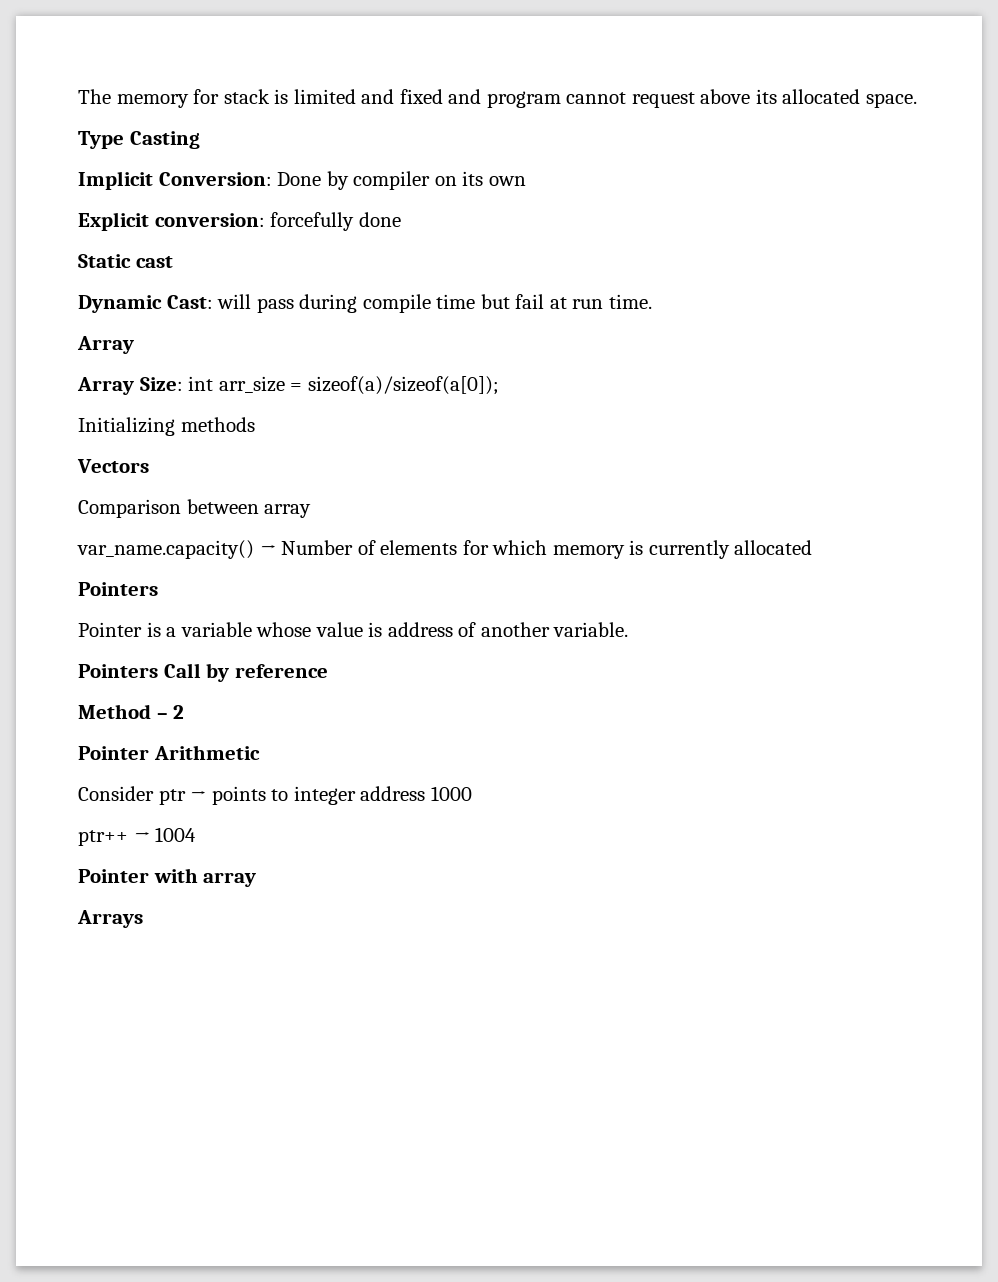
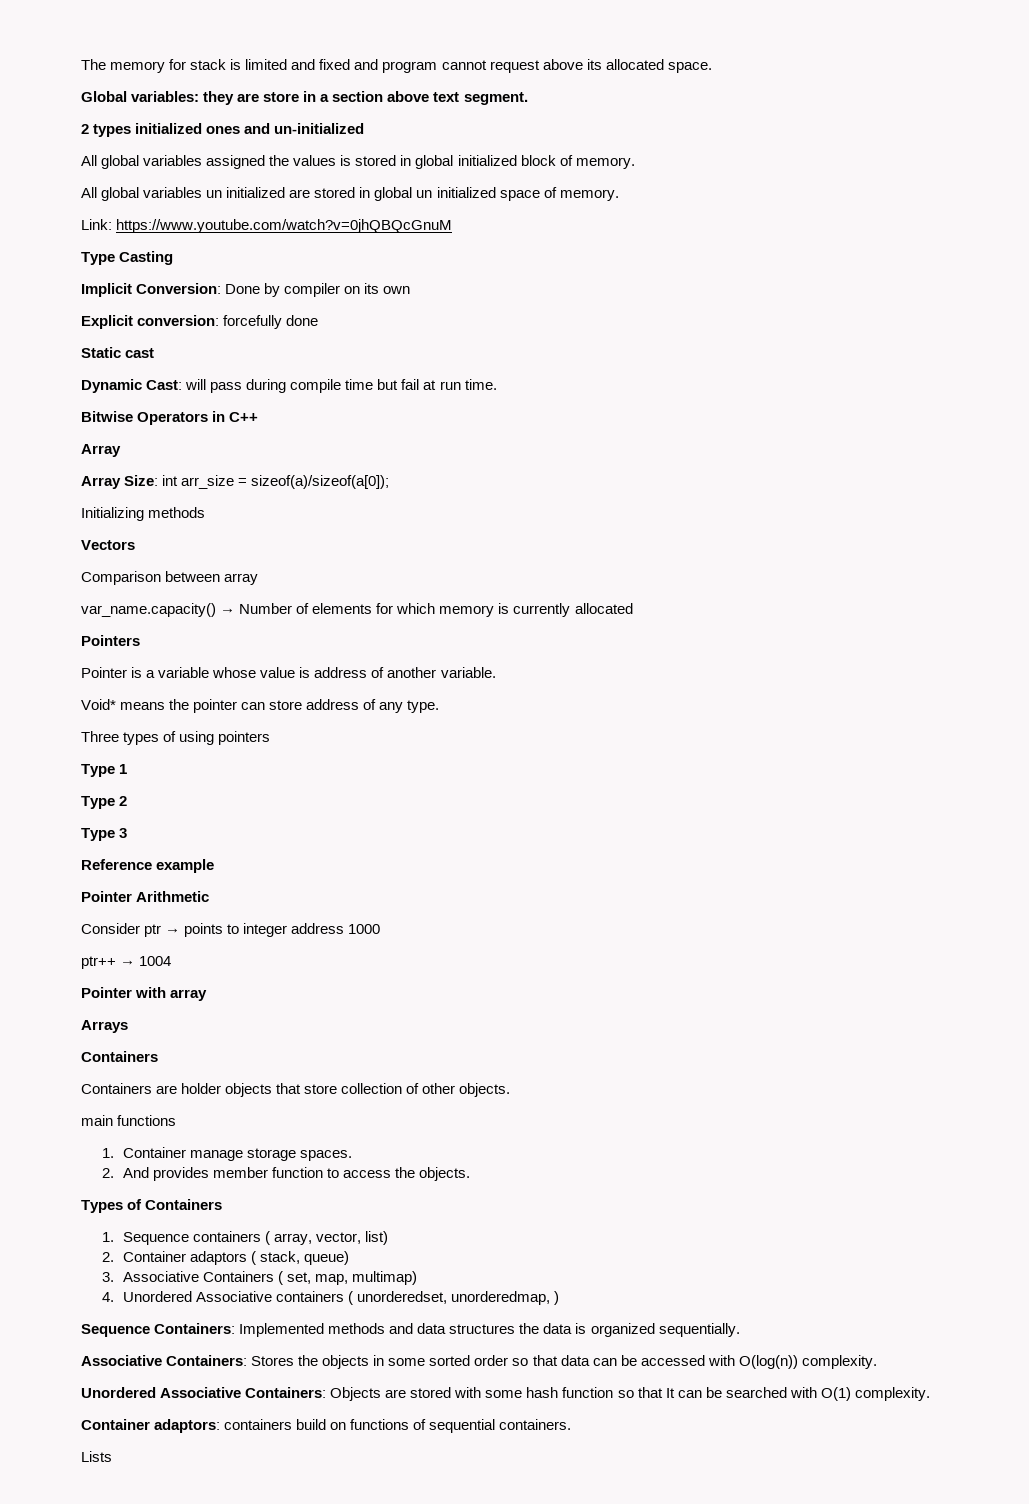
+ Global variables: they are store in a section above text segment.
+ 2 types initialized ones and un-initialized
+ All global variables assigned the values is stored in global initialized block of memory.
+ All global variables un initialized are stored in global un initialized space of memory.
+ Link: https://www.youtube.com/watch?v=0jhQBQcGnuM
+ Bitwise Operators in C++
- Pointers Call by reference
- Method – 2
+ Void* means the pointer can store address of any type.
+ Three types of using pointers
+ Type 1
+ Type 2
+ Type 3
+ Reference example
  Arrays
+ Containers
+ Containers are holder objects that store collection of other objects.
+ main functions
+ 1. Container manage storage spaces.
+ 2. And provides member function to access the objects.
+ Types of Containers
+ 1. Sequence containers ( array, vector, list)
+ 2. Container adaptors ( stack, queue)
+ 3. Associative Containers ( set, map, multimap)
+ 4. Unordered Associative containers ( unorderedset, unorderedmap, )
+ Sequence Containers: Implemented methods and data structures the data is organized sequentially.
+ Associative Containers: Stores the objects in some sorted order so that data can be accessed with O(log(n)) complexity.
+ Unordered Associative Containers: Objects are stored with some hash function so that It can be searched with O(1) complexity.
+ Container adaptors: containers build on functions of sequential containers.
+ Lists

